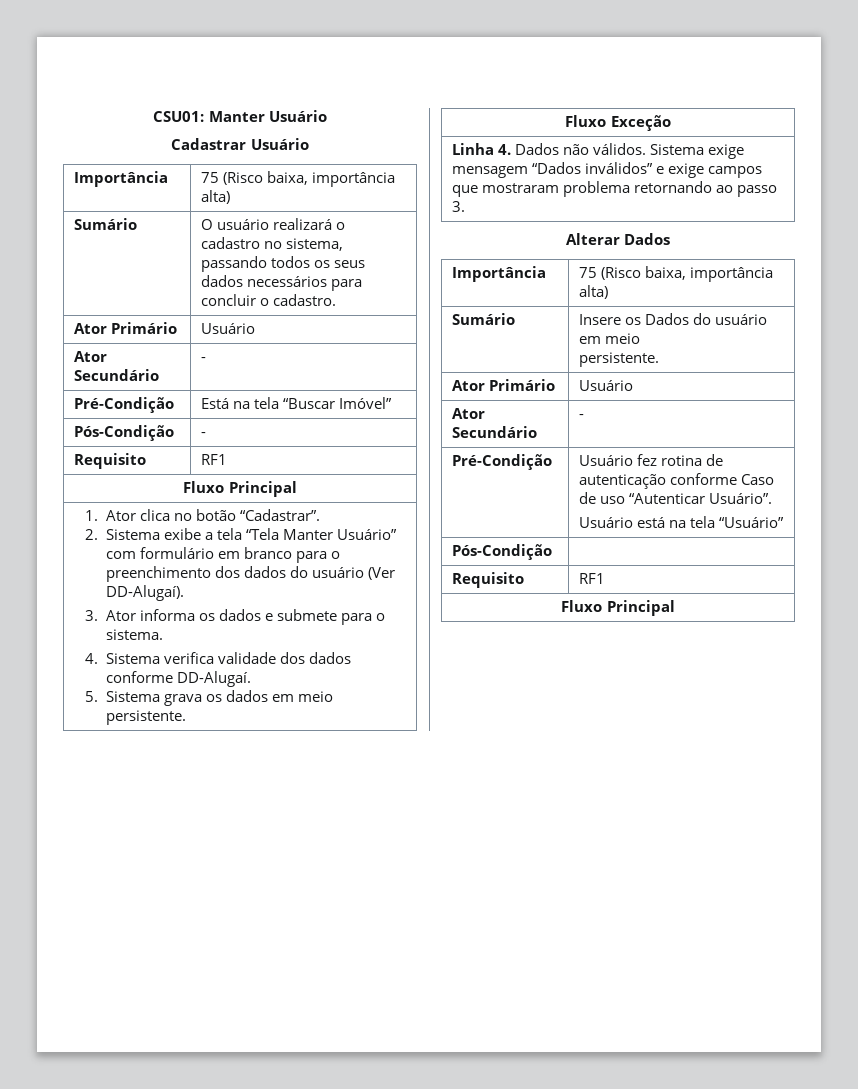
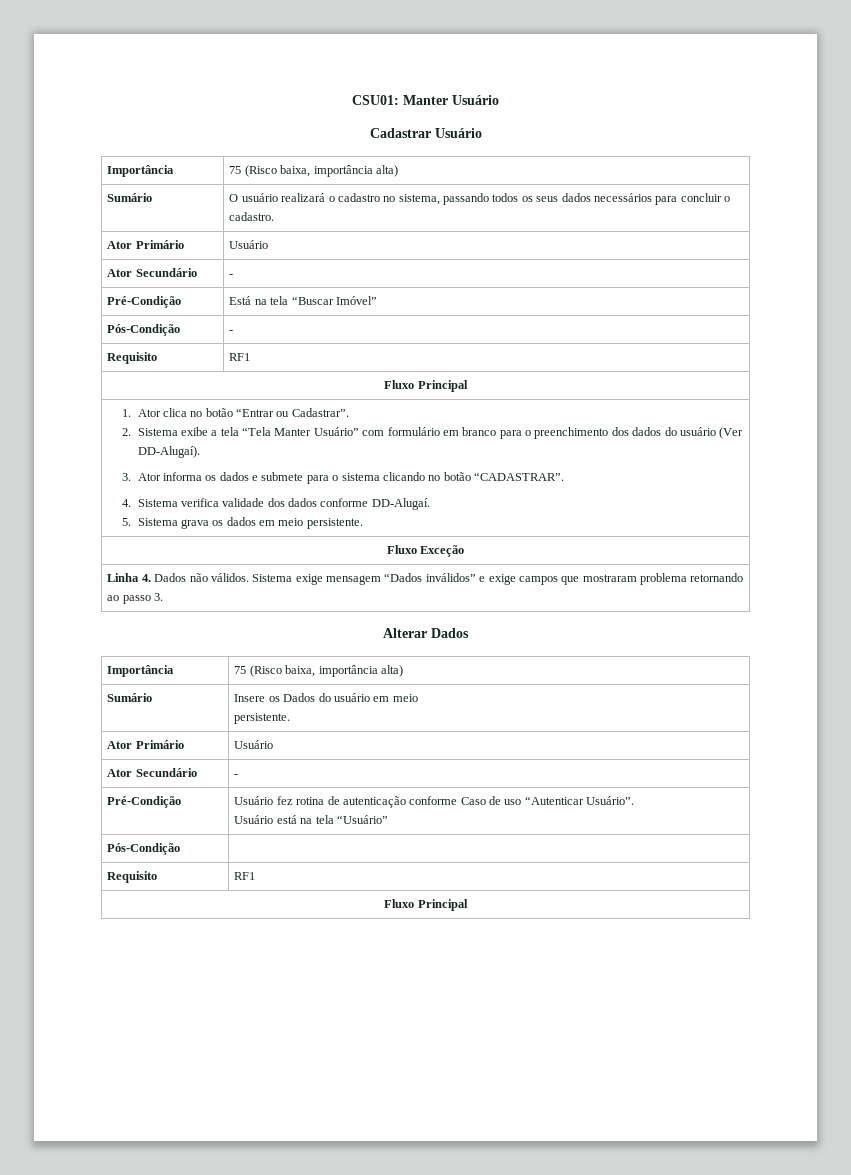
- 1. Ator clica no botão “Cadastrar”.
+ 1. Ator clica no botão “Entrar ou Cadastrar”.
- 3. Ator informa os dados e submete para o sistema.
+ 3. Ator informa os dados e submete para o sistema clicando no botão “CADASTRAR”.

